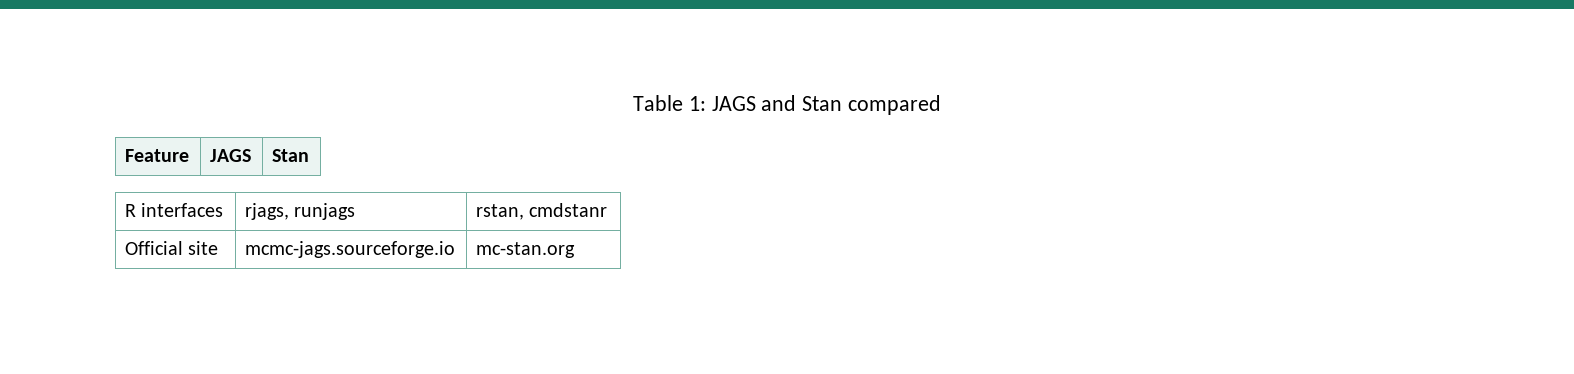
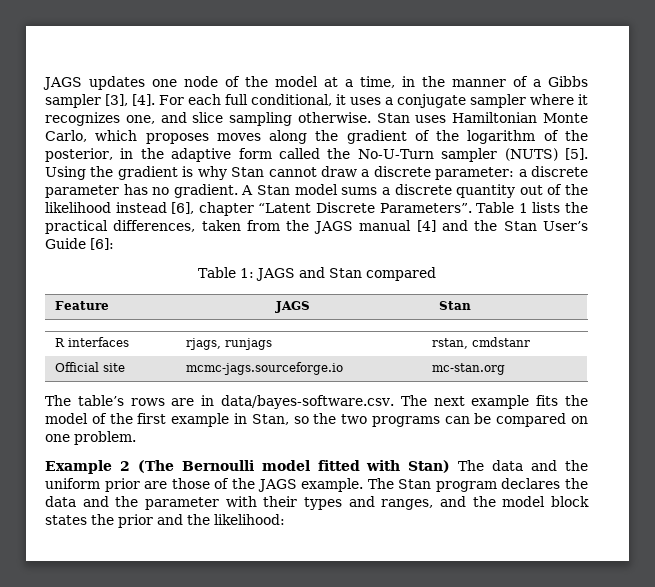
+ JAGS updates one node of the model at a time, in the manner of a Gibbs sampler [3], [4]. For each full conditional, it uses a conjugate sampler where it recognizes one, and slice sampling otherwise. Stan uses Hamiltonian Monte Carlo, which proposes moves along the gradient of the logarithm of the posterior, in the adaptive form called the No-U-Turn sampler (NUTS) [5]. Using the gradient is why Stan cannot draw a discrete parameter: a discrete parameter has no gradient. A Stan model sums a discrete quantity out of the likelihood instead [6], chapter “Latent Discrete Parameters”. Table 1 lists the practical differences, taken from the JAGS manual [4] and the Stan User’s Guide [6]:
+ The table’s rows are in data/bayes-software.csv. The next example fits the model of the first example in Stan, so the two programs can be compared on one problem.
+ Example 2 (The Bernoulli model fitted with Stan) The data and the uniform prior are those of the JAGS example. The Stan program declares the data and the parameter with their types and ranges, and the model block states the prior and the likelihood:

